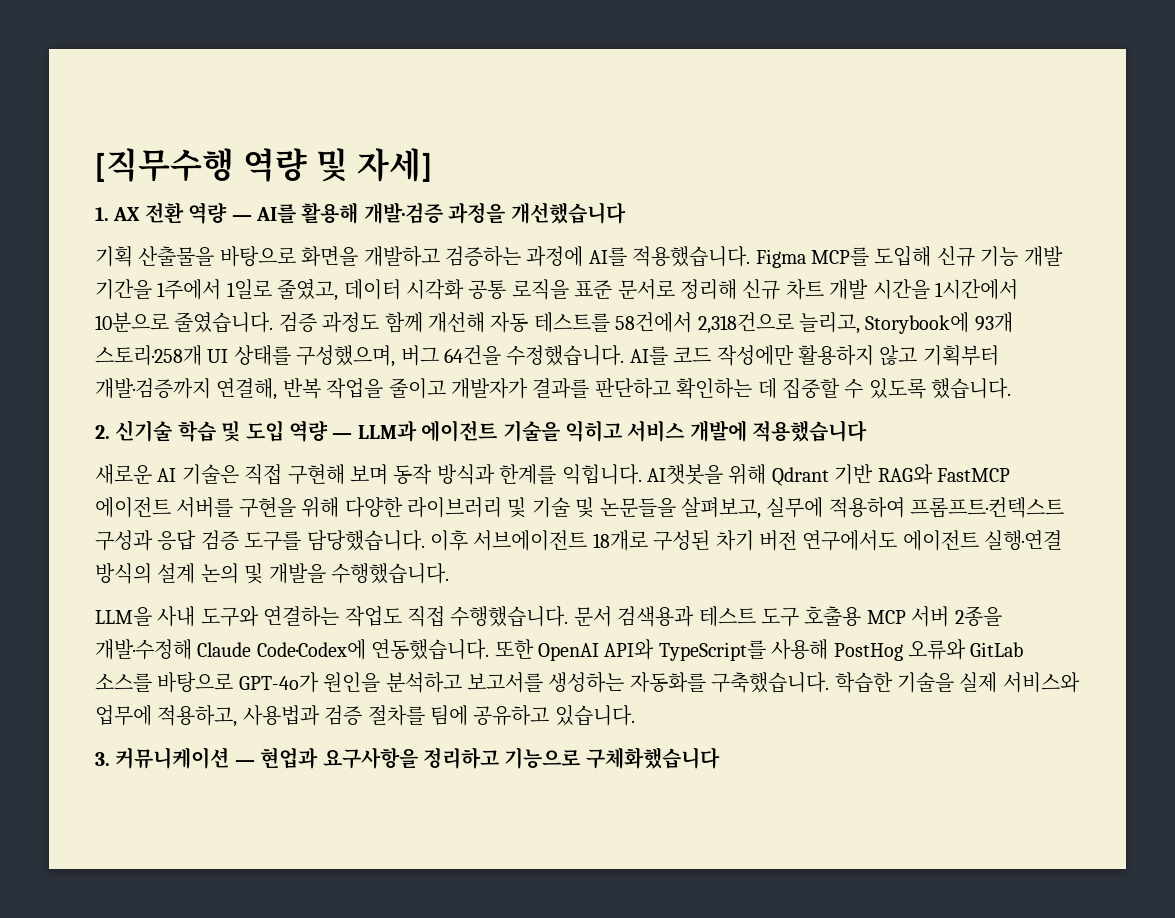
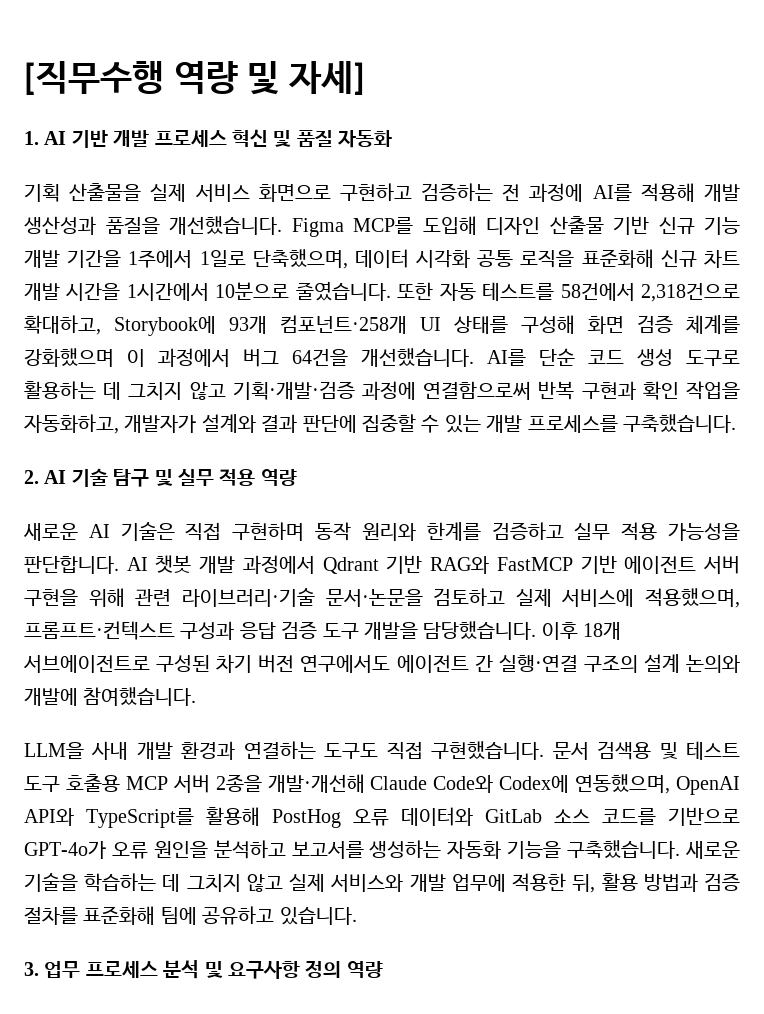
- 1. AX 전환 역량 — AI를 활용해 개발·검증 과정을 개선했습니다
- 기획 산출물을 바탕으로 화면을 개발하고 검증하는 과정에 AI를 적용했습니다. Figma MCP를 도입해 신규 기능 개발 기간을 1주에서 1일로 줄였고, 데이터 시각화 공통 로직을 표준 문서로 정리해 신규 차트 개발 시간을 1시간에서 10분으로 줄였습니다.
+ 1. AI 기반 개발 프로세스 혁신 및 품질 자동화
+ 기획 산출물을 실제 서비스 화면으로 구현하고 검증하는 전 과정에 AI를 적용해 개발 생산성과 품질을 개선했습니다. Figma MCP를 도입해 디자인 산출물 기반 신규 기능 개발 기간을 1주에서 1일로 단축했으며, 데이터 시각화 공통 로직을 표준화해 신규 차트 개발 시간을 1시간에서 10분으로 줄였습니다.
- 검증 과정도 함께 개선해 자동 테스트를 58건에서 2,318건으로 늘리고, Storybook에 93개 스토리·258개 UI 상태를 구성했으며, 버그 64건을 수정했습니다. AI를 코드 작성에만 활용하지 않고 기획부터 개발·검증까지 연결해, 반복 작업을 줄이고 개발자가 결과를 판단하고 확인하는 데 집중할 수 있도록 했습니다.
- 2. 신기술 학습 및 도입 역량 — LLM과 에이전트 기술을 익히고 서비스 개발에 적용했습니다
- 새로운 AI 기술은 직접 구현해 보며 동작 방식과 한계를 익힙니다. AI챗봇을 위해 Qdrant 기반 RAG와 FastMCP 에이전트 서버를 구현을 위해 다양한 라이브러리 및 기술 및 논문들을 살펴보고, 실무에 적용하여 프롬프트·컨텍스트 구성과 응답 검증 도구를 담당했습니다. 이후 서브에이전트 18개로 구성된 차기 버전 연구에서도 에이전트 실행·연결 방식의 설계 논의 및 개발을 수행했습니다.
- LLM을 사내 도구와 연결하는 작업도 직접 수행했습니다. 문서 검색용과 테스트 도구 호출용 MCP 서버 2종을 개발·수정해 Claude Code·Codex에 연동했습니다. 또한 OpenAI API와 TypeScript를 사용해 PostHog 오류와 GitLab 소스를 바탕으로 GPT-4o가 원인을 분석하고 보고서를 생성하는 자동화를 구축했습니다. 학습한 기술을 실제 서비스와 업무에 적용하고, 사용법과 검증 절차를 팀에 공유하고 있습니다.
+ 또한 자동 테스트를 58건에서 2,318건으로 확대하고, Storybook에 93개 컴포넌트·258개 UI 상태를 구성해 화면 검증 체계를 강화했으며 이 과정에서 버그 64건을 개선했습니다. AI를 단순 코드 생성 도구로 활용하는 데 그치지 않고 기획·개발·검증 과정에 연결함으로써 반복 구현과 확인 작업을 자동화하고, 개발자가 설계와 결과 판단에 집중할 수 있는 개발 프로세스를 구축했습니다.
+ 2. AI 기술 탐구 및 실무 적용 역량
+ 새로운 AI 기술은 직접 구현하며 동작 원리와 한계를 검증하고 실무 적용 가능성을 판단합니다. AI 챗봇 개발 과정에서 Qdrant 기반 RAG와 FastMCP 기반 에이전트 서버 구현을 위해 관련 라이브러리·기술 문서·논문을 검토하고 실제 서비스에 적용했으며, 프롬프트·컨텍스트 구성과 응답 검증 도구 개발을 담당했습니다. 이후 18개 서브에이전트로 구성된 차기 버전 연구에서도 에이전트 간 실행·연결 구조의 설계 논의와 개발에 참여했습니다.
+ LLM을 사내 개발 환경과 연결하는 도구도 직접 구현했습니다. 문서 검색용 및 테스트 도구 호출용 MCP 서버 2종을 개발·개선해 Claude Code와 Codex에 연동했으며, OpenAI API와 TypeScript를 활용해 PostHog 오류 데이터와 GitLab 소스 코드를 기반으로 GPT-4o가 오류 원인을 분석하고 보고서를 생성하는 자동화 기능을 구축했습니다. 새로운 기술을 학습하는 데 그치지 않고 실제 서비스와 개발 업무에 적용한 뒤, 활용 방법과 검증 절차를 표준화해 팀에 공유하고 있습니다.
- 3. 커뮤니케이션 — 현업과 요구사항을 정리하고 기능으로 구체화했습니다
+ 3. 업무 프로세스 분석 및 요구사항 정의 역량

